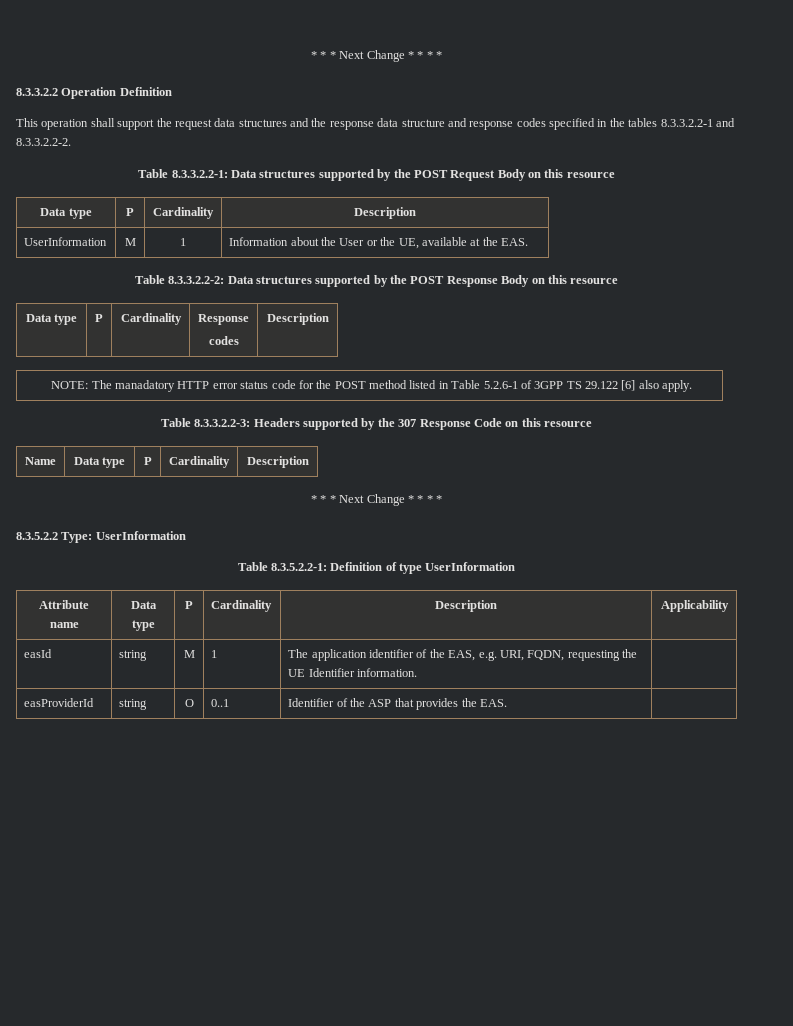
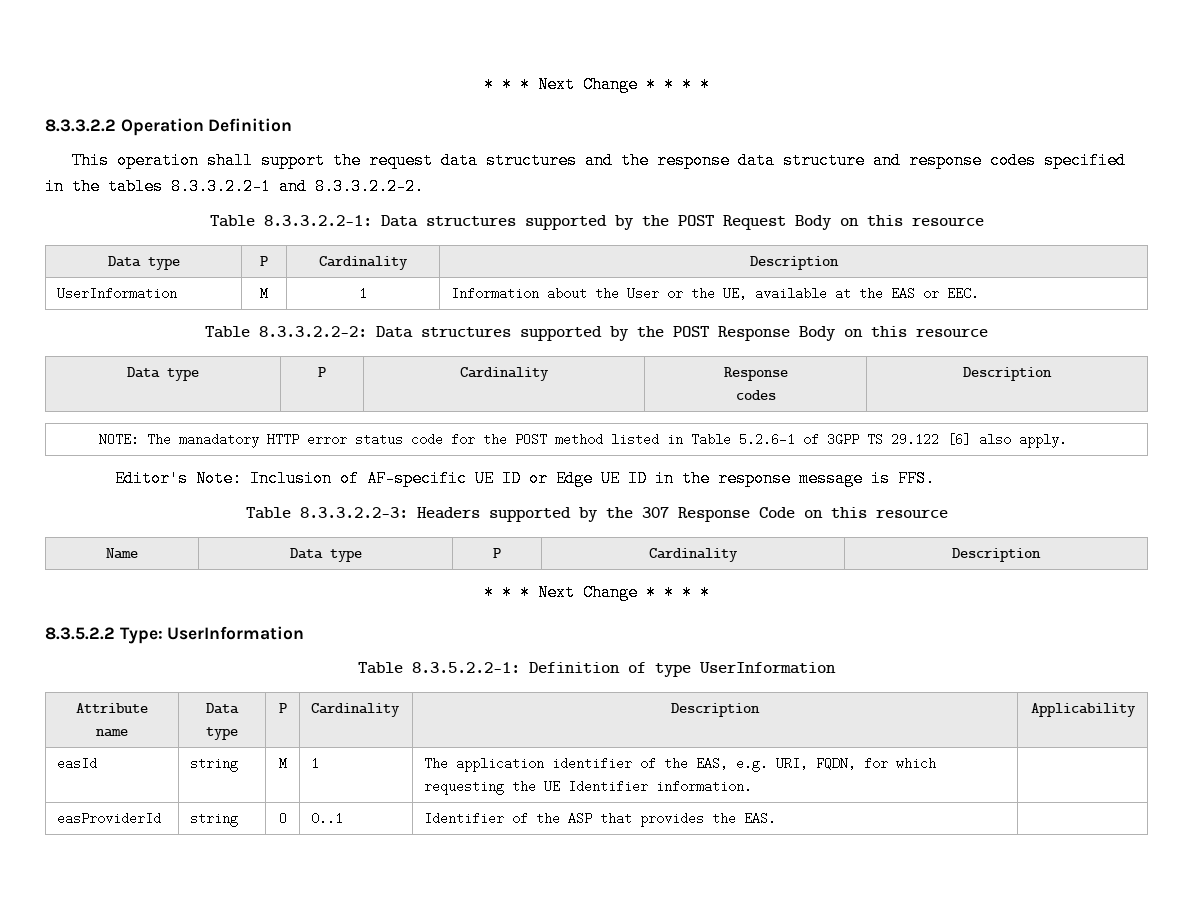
- UserInformation | M | 1 | Information about the User or the UE, available at the EAS.
+ UserInformation | M | 1 | Information about the User or the UE, available at the EAS or EEC.
+ Editor's Note: Inclusion of AF-specific UE ID or Edge UE ID in the response message is FFS.
- easId | string | M | 1 | The application identifier of the EAS, e.g. URI, FQDN, requesting the UE Identifier information. |
+ easId | string | M | 1 | The application identifier of the EAS, e.g. URI, FQDN, for which requesting the UE Identifier information. |

